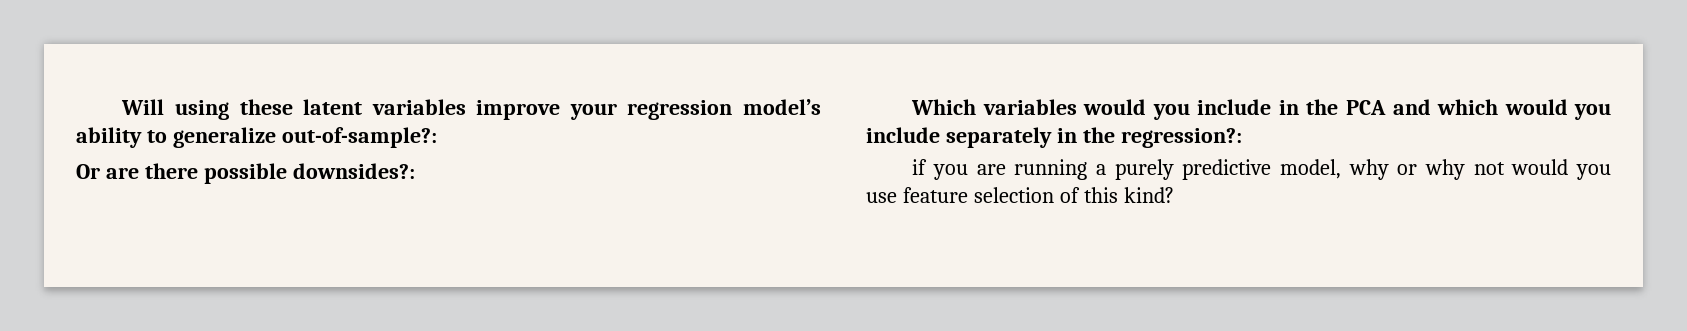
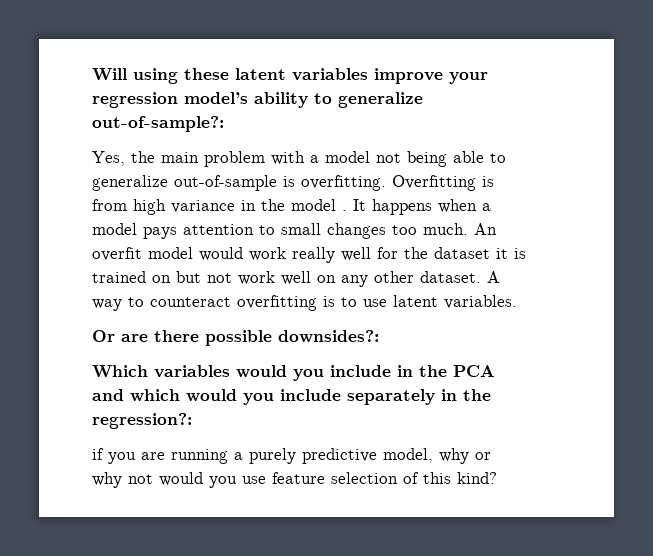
+ Yes, the main problem with a model not being able to generalize out-of-sample is overfitting. Overfitting is from high variance in the model . It happens when a model pays attention to small changes too much. An overfit model would work really well for the dataset it is trained on but not work well on any other dataset. A way to counteract overfitting is to use latent variables.

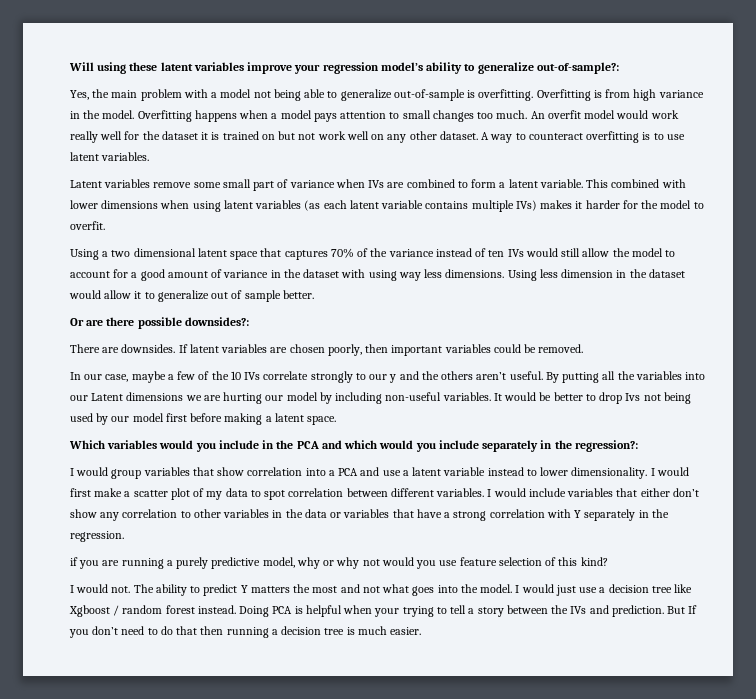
- Overfitting is from high variance in the model . It happens when a model pays attention to small changes too much.
+ Overfitting is from high variance in the model. Overfitting happens when a model pays attention to small changes too much.
+ Latent variables remove some small part of variance when IVs are combined to form a latent variable. This combined with lower dimensions when using latent variables (as each latent variable contains multiple IVs) makes it harder for the model to overfit.
+ Using a two dimensional latent space that captures 70% of the variance instead of ten IVs would still allow the model to account for a good amount of variance in the dataset with using way less dimensions. Using less dimension in the dataset would allow it to generalize out of sample better.
+ There are downsides. If latent variables are chosen poorly, then important variables could be removed.
+ In our case, maybe a few of the 10 IVs correlate strongly to our y and the others aren’t useful. By putting all the variables into our Latent dimensions we are hurting our model by including non-useful variables. It would be better to drop Ivs not being used by our model first before making a latent space.
+ I would group variables that show correlation into a PCA and use a latent variable instead to lower dimensionality. I would first make a scatter plot of my data to spot correlation between different variables. I would include variables that either don’t show any correlation to other variables in the data or variables that have a strong correlation with Y separately in the regression.
+ I would not. The ability to predict Y matters the most and not what goes into the model. I would just use a decision tree like Xgboost / random forest instead. Doing PCA is helpful when your trying to tell a story between the IVs and prediction. But If you don’t need to do that then running a decision tree is much easier.

